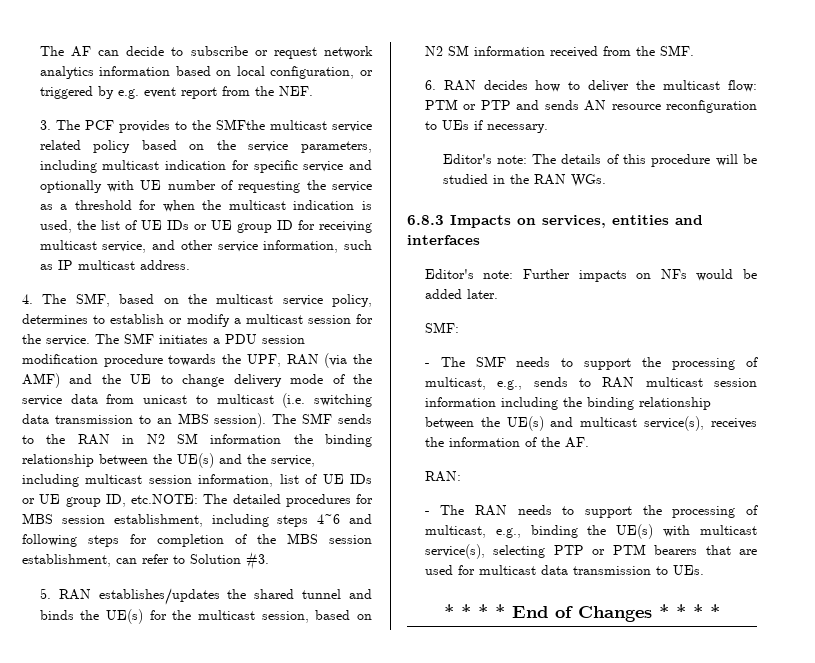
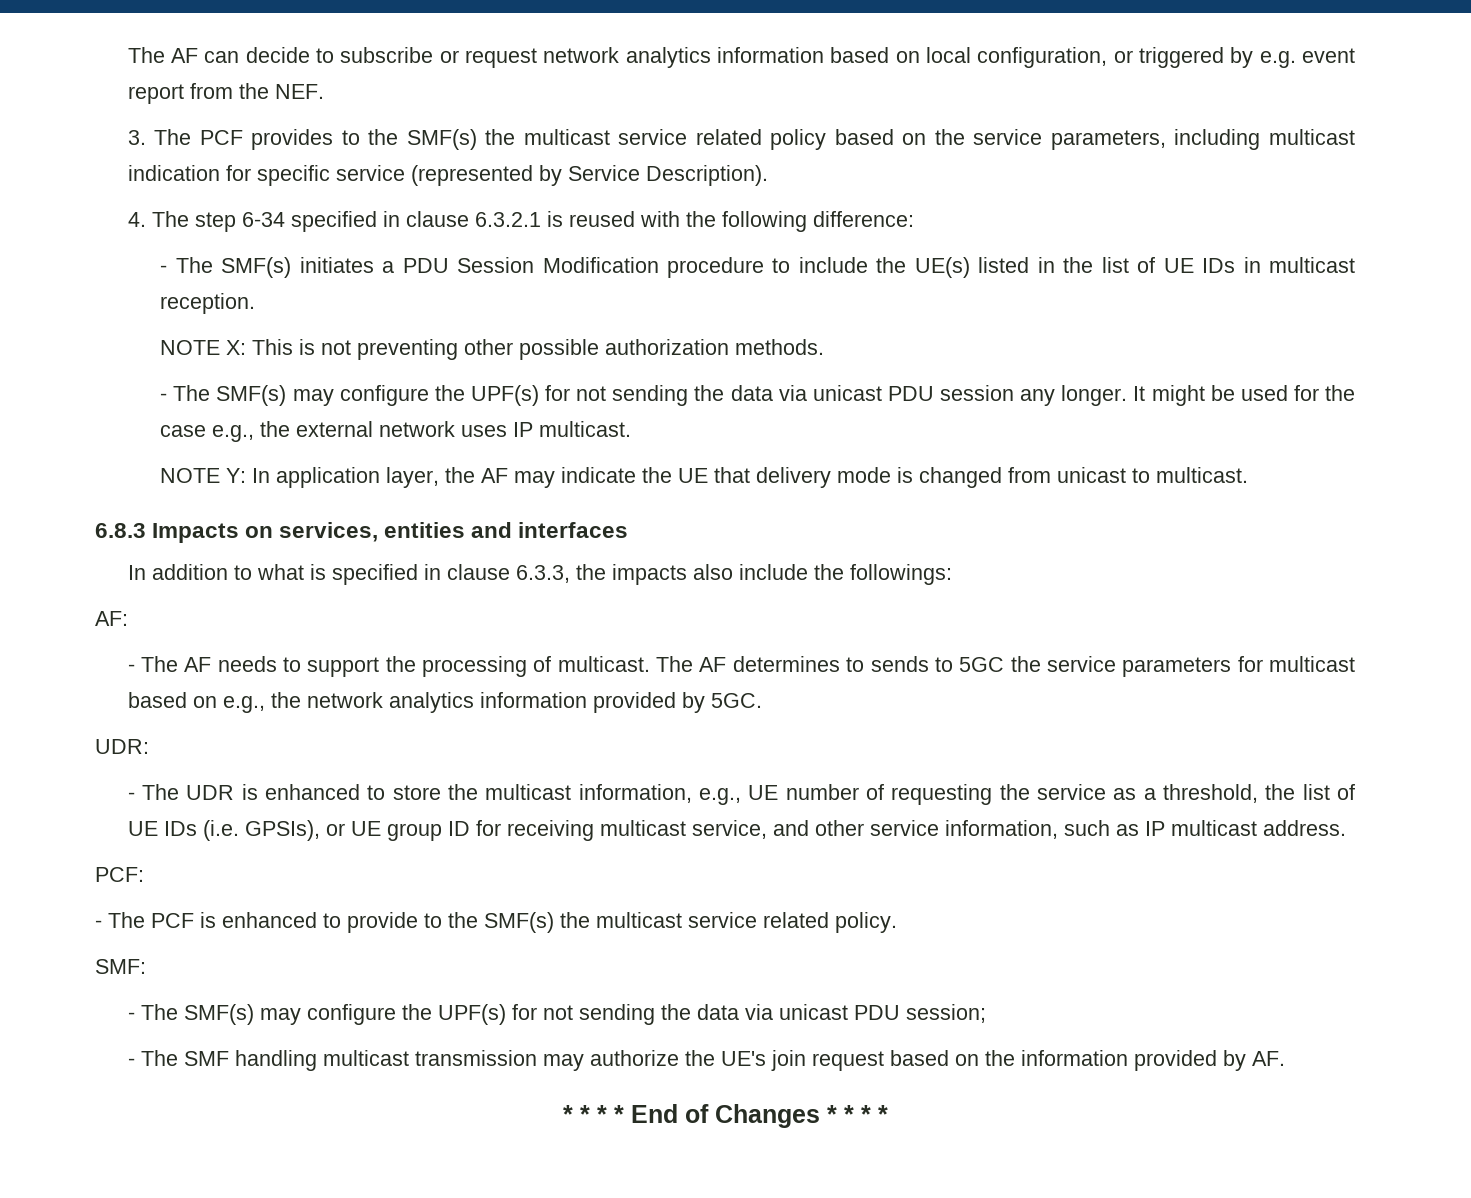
- 3. The PCF provides to the SMFthe multicast service related policy based on the service parameters, including multicast indication for specific service and optionally with UE number of requesting the service as a threshold for when the multicast indication is used, the list of UE IDs or UE group ID for receiving multicast service, and other service information, such as IP multicast address.
+ 3. The PCF provides to the SMF(s) the multicast service related policy based on the service parameters, including multicast indication for specific service (represented by Service Description).
+ 4. The step 6-34 specified in clause 6.3.2.1 is reused with the following difference:
+ - The SMF(s) initiates a PDU Session Modification procedure to include the UE(s) listed in the list of UE IDs in multicast reception.
+ NOTE X: This is not preventing other possible authorization methods.
+ - The SMF(s) may configure the UPF(s) for not sending the data via unicast PDU session any longer. It might be used for the case e.g., the external network uses IP multicast.
+ NOTE Y: In application layer, the AF may indicate the UE that delivery mode is changed from unicast to multicast.
+ 6.8.3 Impacts on services, entities and interfaces
+ In addition to what is specified in clause 6.3.3, the impacts also include the followings:
+ AF:
+ - The AF needs to support the processing of multicast. The AF determines to sends to 5GC the service parameters for multicast based on e.g., the network analytics information provided by 5GC.
+ UDR:
+ - The UDR is enhanced to store the multicast information, e.g., UE number of requesting the service as a threshold, the list of UE IDs (i.e. GPSIs), or UE group ID for receiving multicast service, and other service information, such as IP multicast address.
- 4. The SMF, based on the multicast service policy, determines to establish or modify a multicast session for the service. The SMF initiates a PDU session modification procedure towards the UPF, RAN (via the AMF) and the UE to change delivery mode of the service data from unicast to multicast (i.e. switching data transmission to an MBS session). The SMF sends to the RAN in N2 SM information the binding relationship between the UE(s) and the service, including multicast session information, list of UE IDs or UE group ID, etc.NOTE: The detailed procedures for MBS session establishment, including steps 4~6 and following steps for completion of the MBS session establishment, can refer to Solution #3.
- 5. RAN establishes/updates the shared tunnel and binds the UE(s) for the multicast session, based on N2 SM information received from the SMF.
- 6. RAN decides how to deliver the multicast flow: PTM or PTP and sends AN resource reconfiguration to UEs if necessary.
- Editor's note: The details of this procedure will be studied in the RAN WGs.
- 6.8.3 Impacts on services, entities and interfaces
- Editor's note: Further impacts on NFs would be added later.
+ PCF:
+ - The PCF is enhanced to provide to the SMF(s) the multicast service related policy.
  SMF:
- - The SMF needs to support the processing of multicast, e.g., sends to RAN multicast session information including the binding relationship between the UE(s) and multicast service(s), receives the information of the AF.
- RAN:
- - The RAN needs to support the processing of multicast, e.g., binding the UE(s) with multicast service(s), selecting PTP or PTM bearers that are used for multicast data transmission to UEs.
+ - The SMF(s) may configure the UPF(s) for not sending the data via unicast PDU session;
+ - The SMF handling multicast transmission may authorize the UE's join request based on the information provided by AF.

